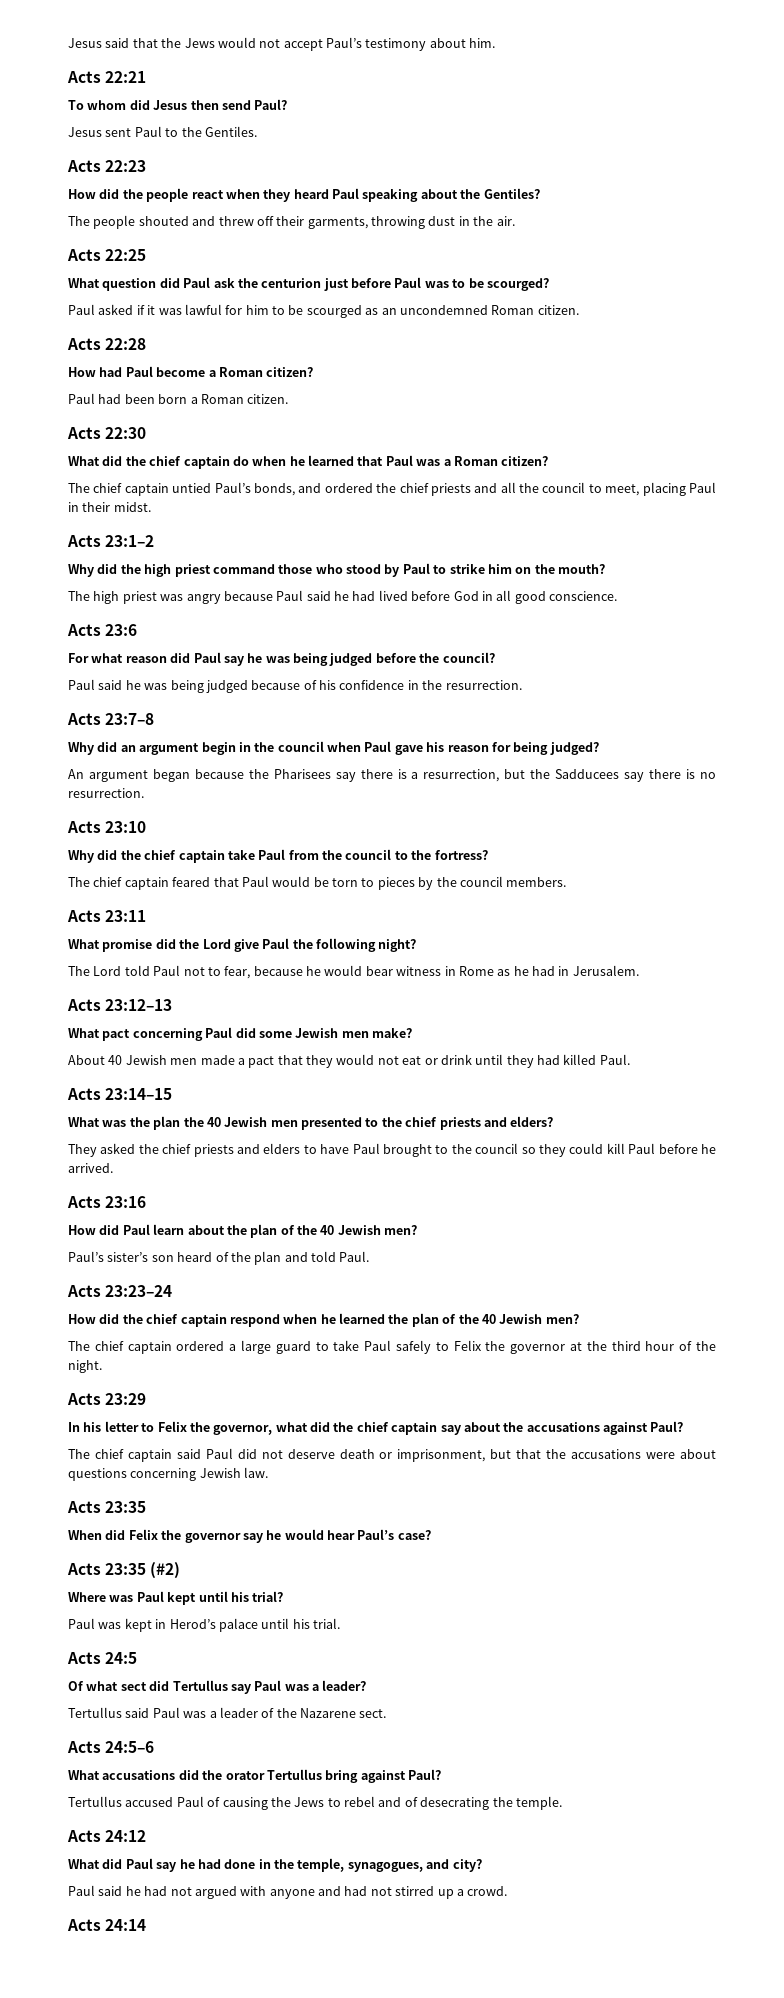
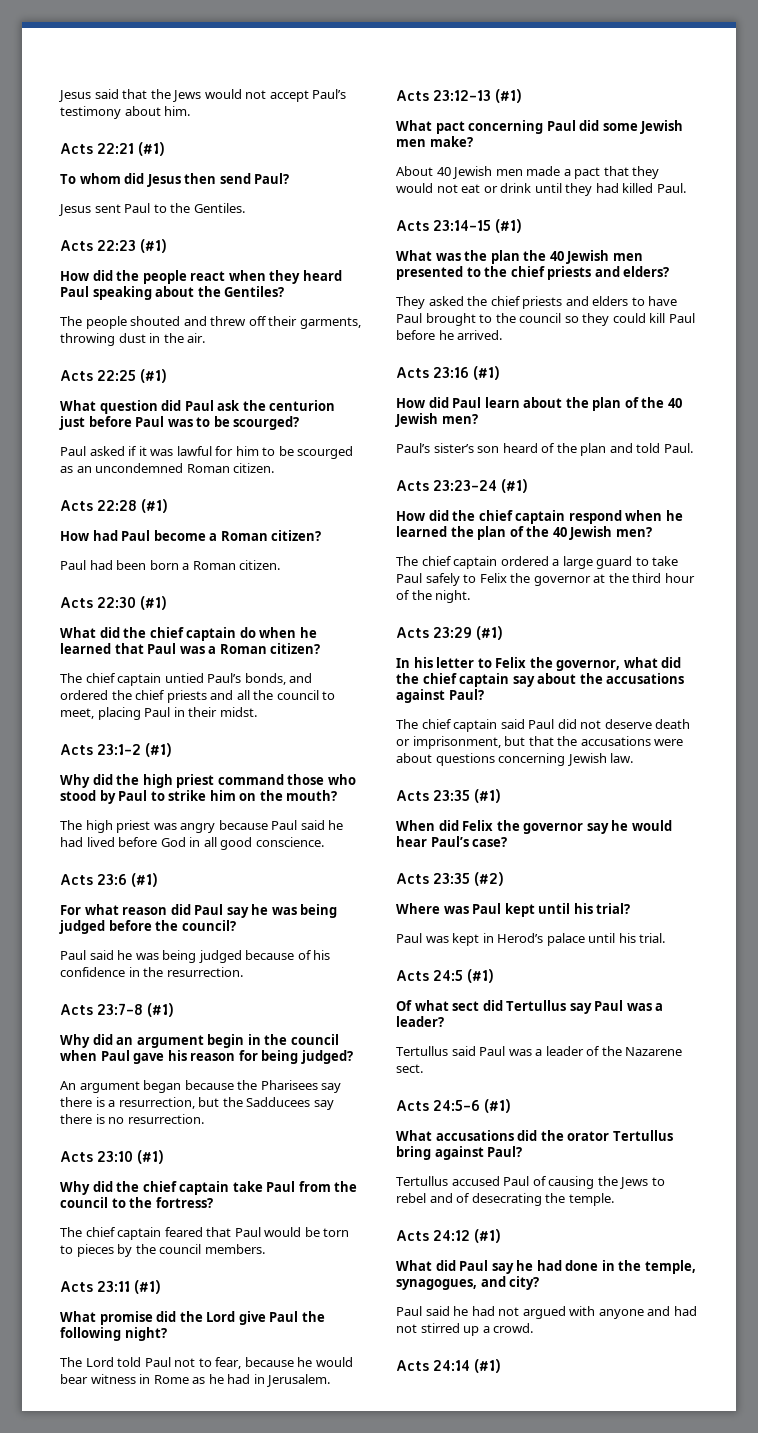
- Acts 22:21
+ Acts 22:21 (#1)
- Acts 22:23
+ Acts 22:23 (#1)
- Acts 22:25
+ Acts 22:25 (#1)
- Acts 22:28
+ Acts 22:28 (#1)
- Acts 22:30
+ Acts 22:30 (#1)
- Acts 23:1–2
+ Acts 23:1–2 (#1)
- Acts 23:6
+ Acts 23:6 (#1)
- Acts 23:7–8
+ Acts 23:7–8 (#1)
- Acts 23:10
+ Acts 23:10 (#1)
- Acts 23:11
+ Acts 23:11 (#1)
- Acts 23:12–13
+ Acts 23:12–13 (#1)
- Acts 23:14–15
+ Acts 23:14–15 (#1)
- Acts 23:16
+ Acts 23:16 (#1)
- Acts 23:23–24
+ Acts 23:23–24 (#1)
- Acts 23:29
+ Acts 23:29 (#1)
  The chief captain said Paul did not deserve death or imprisonment, but that the accusations were about questions concerning Jewish law.
- Acts 23:35
+ Acts 23:35 (#1)
- Acts 24:5
+ Acts 24:5 (#1)
- Acts 24:5–6
+ Acts 24:5–6 (#1)
- Acts 24:12
+ Acts 24:12 (#1)
- Acts 24:14
+ Acts 24:14 (#1)

